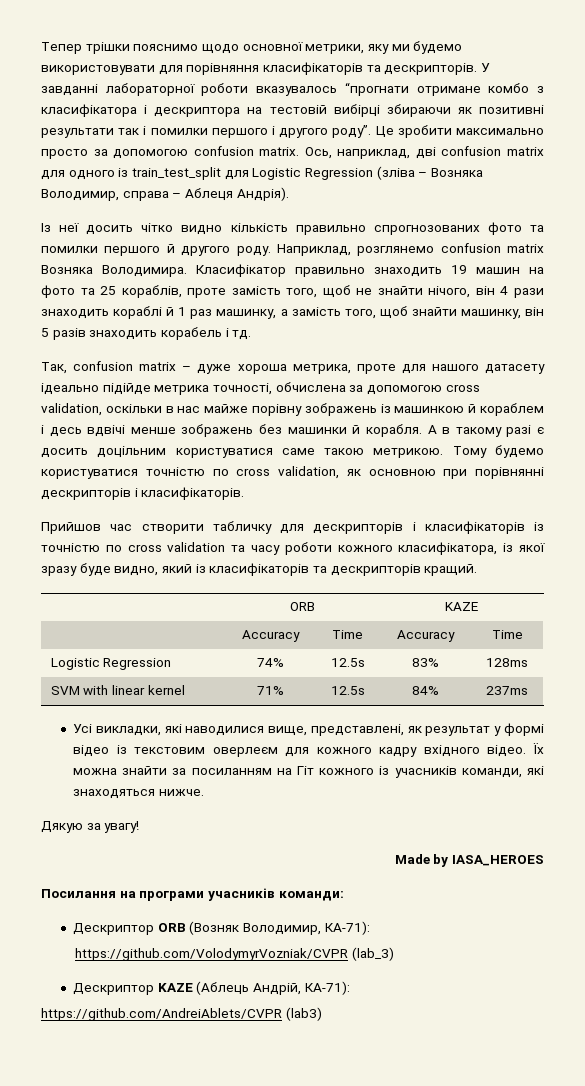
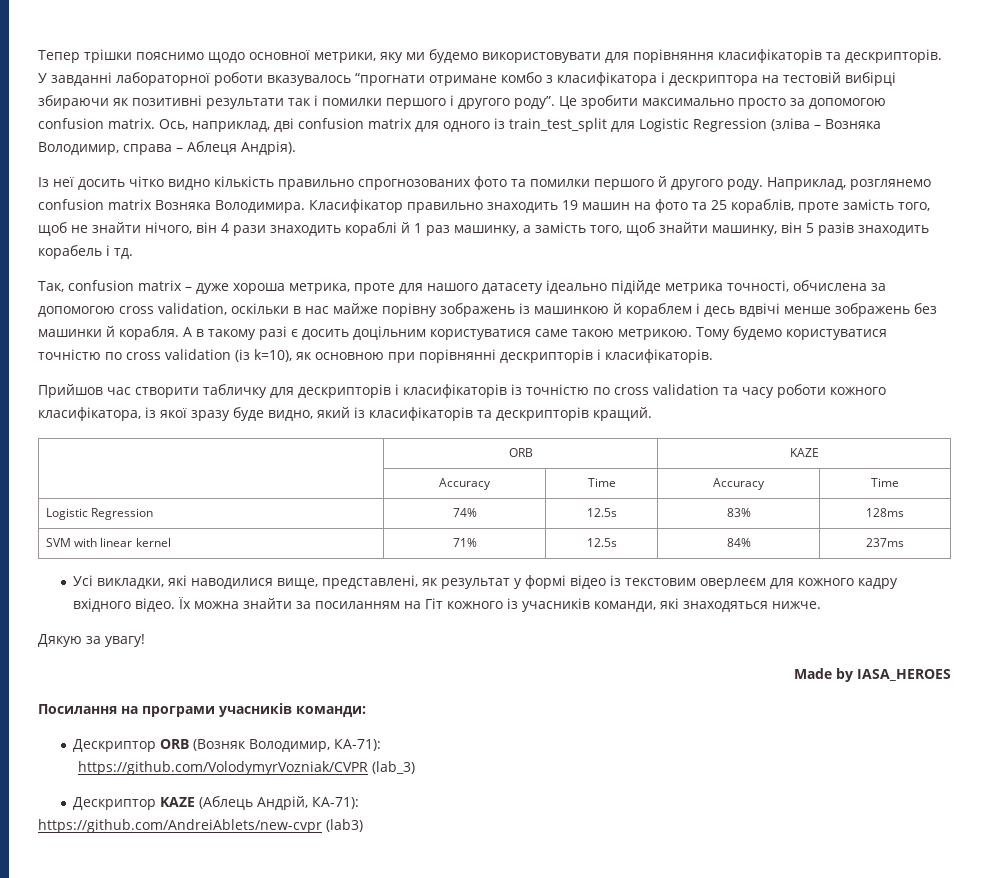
- Тому будемо користуватися точністю по cross validation, як основною при порівнянні дескрипторів і класифікаторів.
+ Тому будемо користуватися точністю по cross validation (із k=10), як основною при порівнянні дескрипторів і класифікаторів.
- https://github.com/AndreiAblets/CVPR (lab3)
+ https://github.com/AndreiAblets/new-cvpr (lab3)

